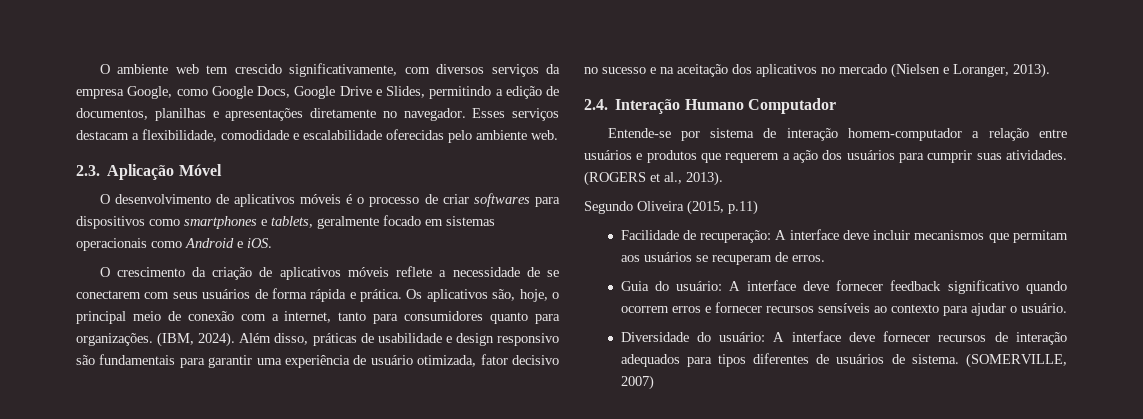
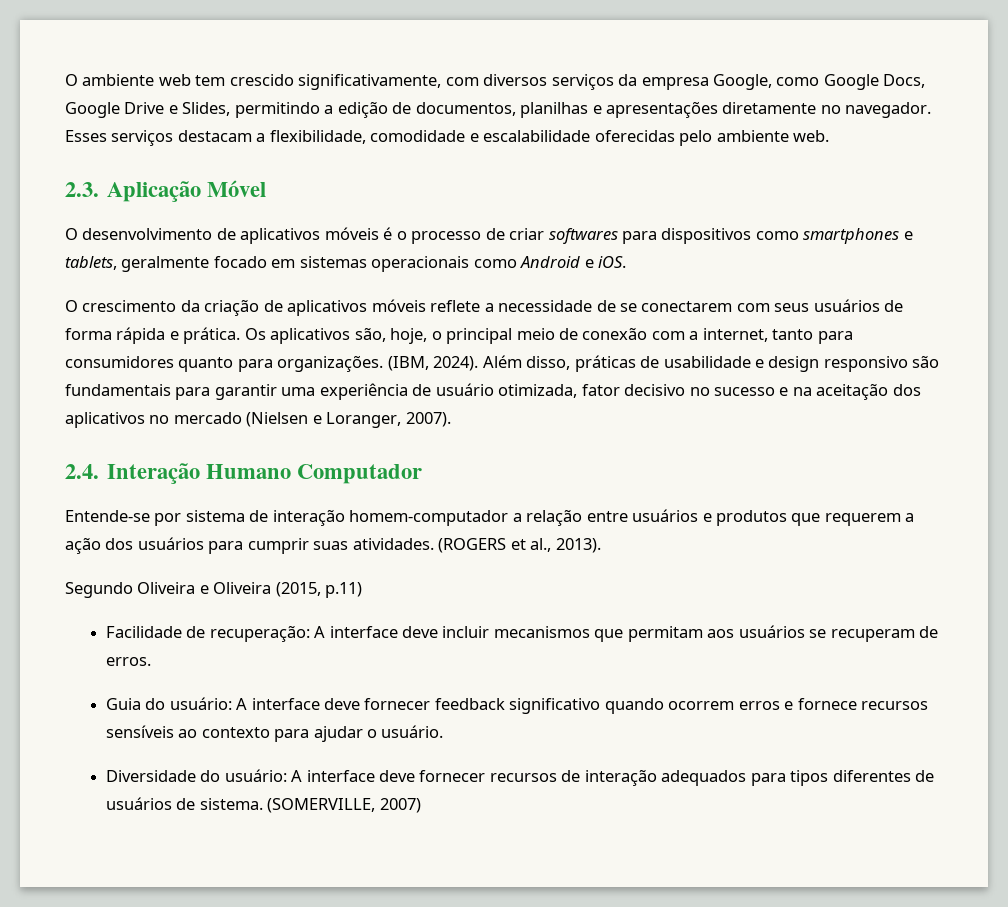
- Além disso, práticas de usabilidade e design responsivo são fundamentais para garantir uma experiência de usuário otimizada, fator decisivo no sucesso e na aceitação dos aplicativos no mercado (Nielsen e Loranger, 2013).
+ Além disso, práticas de usabilidade e design responsivo são fundamentais para garantir uma experiência de usuário otimizada, fator decisivo no sucesso e na aceitação dos aplicativos no mercado (Nielsen e Loranger, 2007).
- Segundo Oliveira (2015, p.11)
+ Segundo Oliveira e Oliveira (2015, p.11)
- Guia do usuário: A interface deve fornecer feedback significativo quando ocorrem erros e fornecer recursos sensíveis ao contexto para ajudar o usuário.
+ Guia do usuário: A interface deve fornecer feedback significativo quando ocorrem erros e fornece recursos sensíveis ao contexto para ajudar o usuário.

